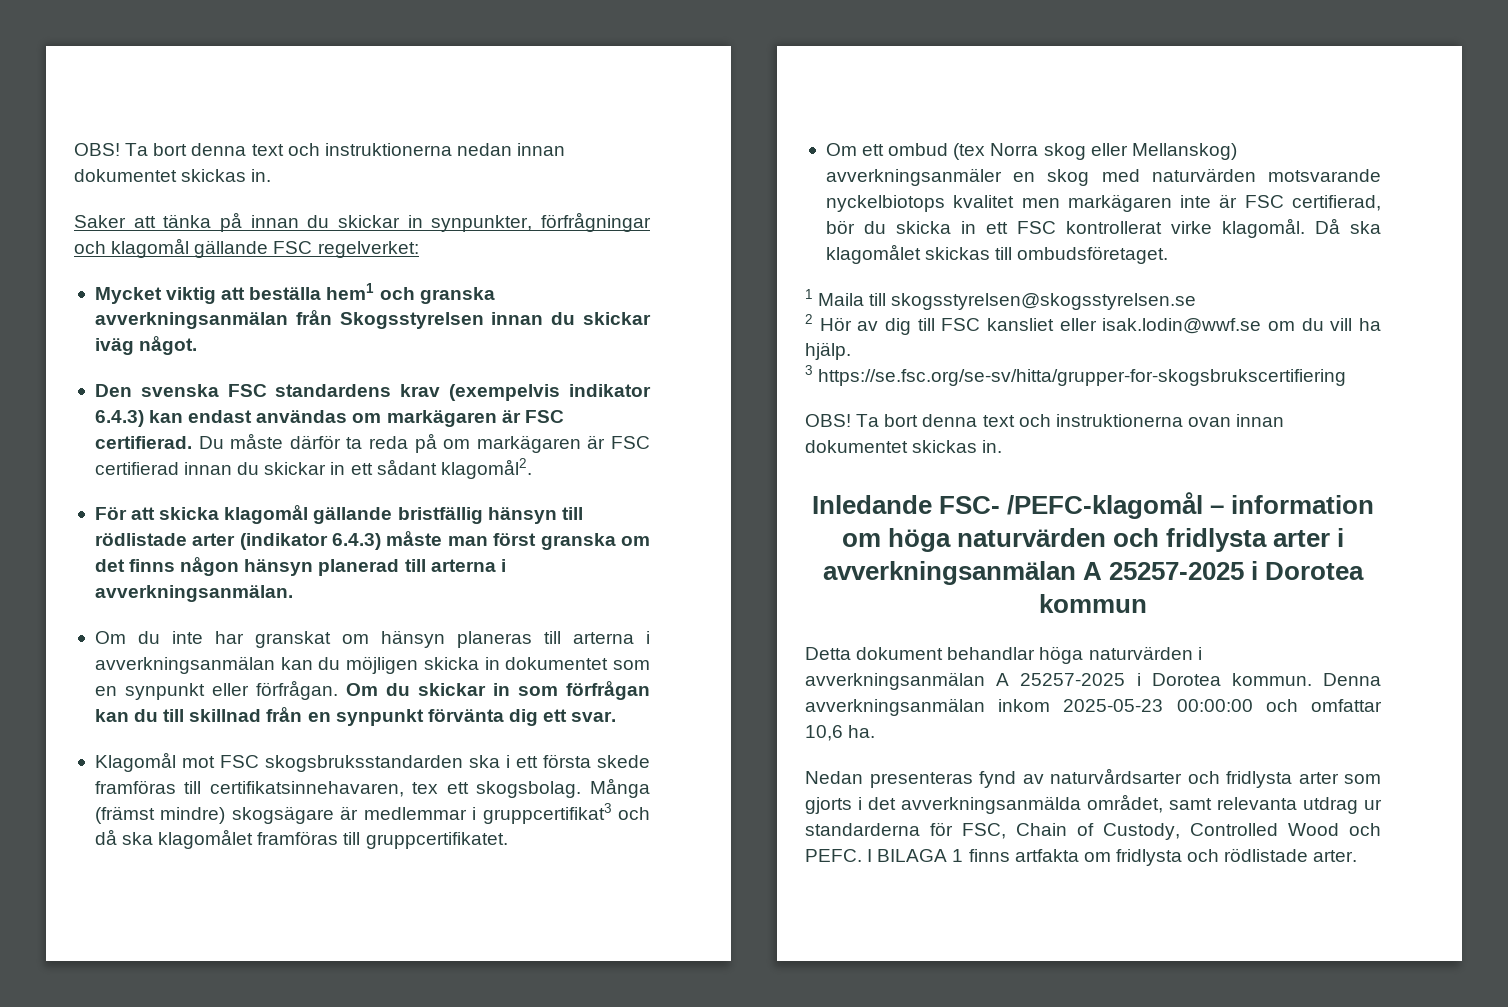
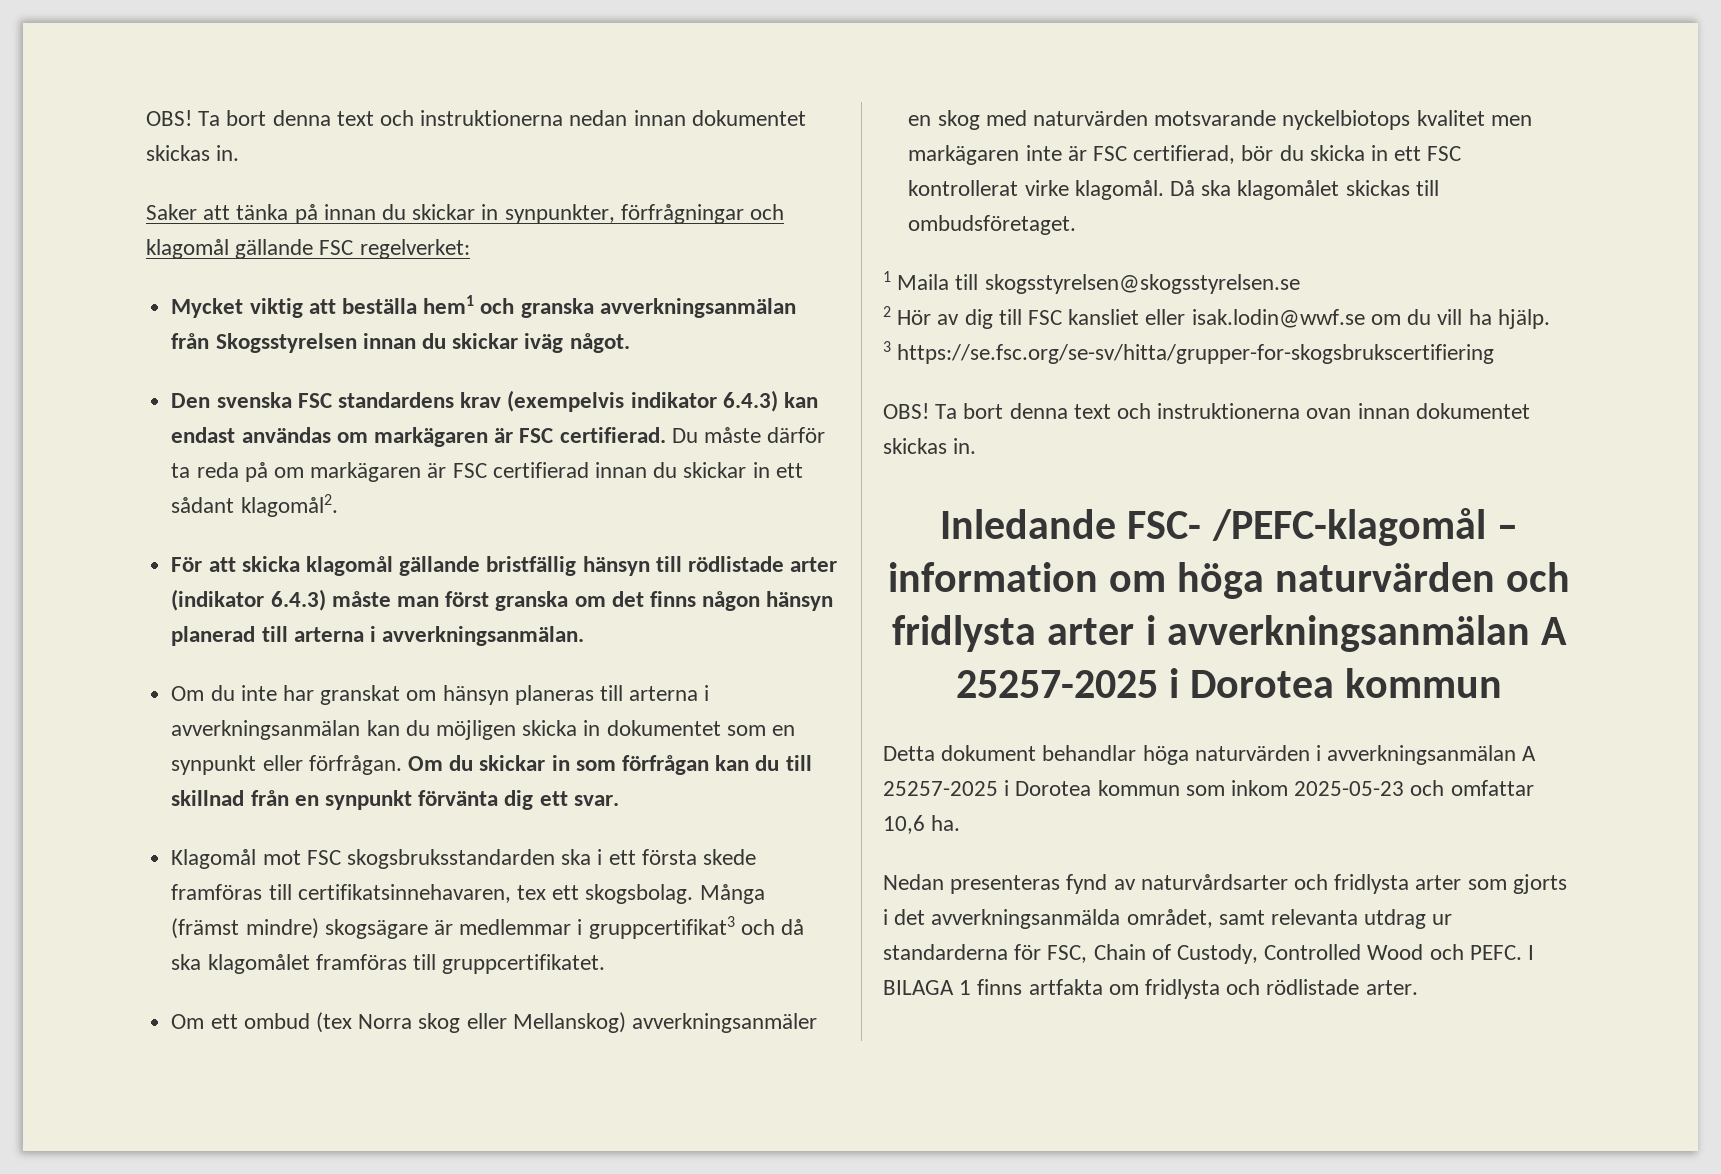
- Detta dokument behandlar höga naturvärden i avverkningsanmälan A 25257-2025 i Dorotea kommun. Denna avverkningsanmälan inkom 2025-05-23 00:00:00 och omfattar 10,6 ha.
+ Detta dokument behandlar höga naturvärden i avverkningsanmälan A 25257-2025 i Dorotea kommun som inkom 2025-05-23 och omfattar 10,6 ha.

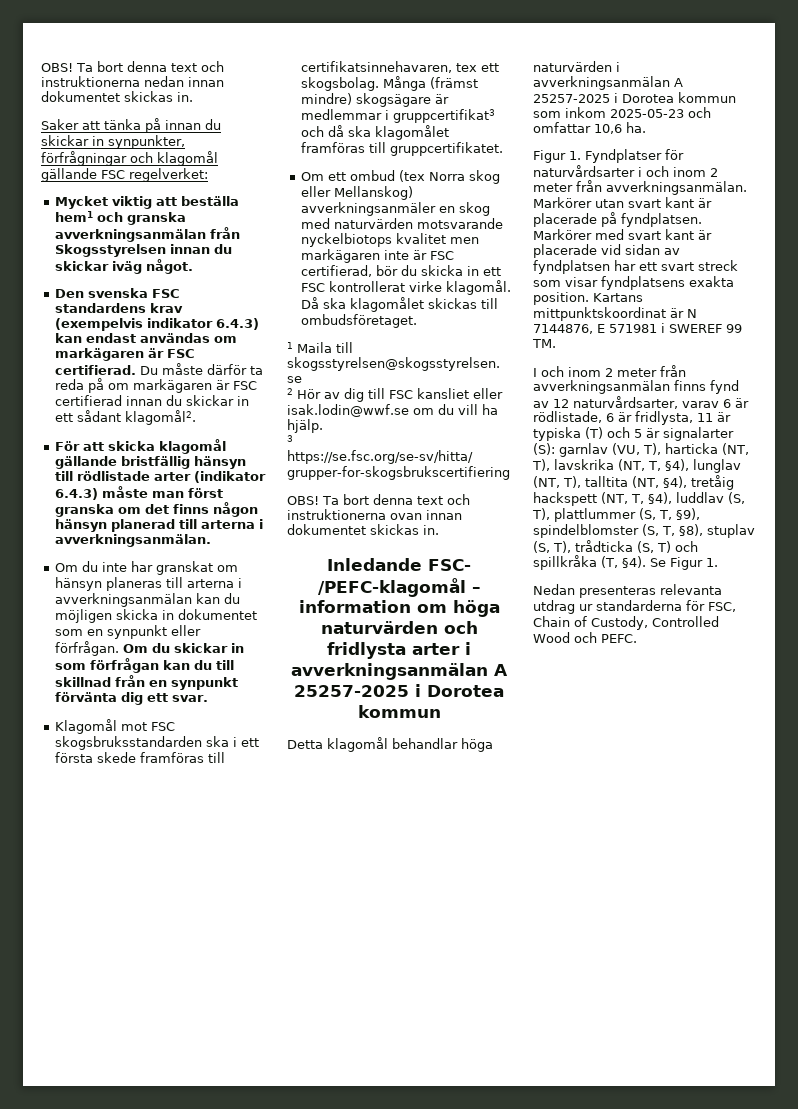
- Detta dokument behandlar höga naturvärden i avverkningsanmälan A 25257-2025 i Dorotea kommun som inkom 2025-05-23 och omfattar 10,6 ha.
+ Detta klagomål behandlar höga naturvärden i avverkningsanmälan A 25257-2025 i Dorotea kommun som inkom 2025-05-23 och omfattar 10,6 ha.
- Nedan presenteras fynd av naturvårdsarter och fridlysta arter som gjorts i det avverkningsanmälda området, samt relevanta utdrag ur standarderna för FSC, Chain of Custody, Controlled Wood och PEFC. I BILAGA 1 finns artfakta om fridlysta och rödlistade arter.
+ Figur 1. Fyndplatser för naturvårdsarter i och inom 2 meter från avverkningsanmälan. Markörer utan svart kant är placerade på fyndplatsen. Markörer med svart kant är placerade vid sidan av fyndplatsen har ett svart streck som visar fyndplatsens exakta position. Kartans mittpunktskoordinat är N 7144876, E 571981 i SWEREF 99 TM.
+ I och inom 2 meter från avverkningsanmälan finns fynd av 12 naturvårdsarter, varav 6 är rödlistade, 6 är fridlysta, 11 är typiska (T) och 5 är signalarter (S): garnlav (VU, T), harticka (NT, T), lavskrika (NT, T, §4), lunglav (NT, T), talltita (NT, §4), tretåig hackspett (NT, T, §4), luddlav (S, T), plattlummer (S, T, §9), spindelblomster (S, T, §8), stuplav (S, T), trådticka (S, T) och spillkråka (T, §4). Se Figur 1.
+ Nedan presenteras relevanta utdrag ur standarderna för FSC, Chain of Custody, Controlled Wood och PEFC.

